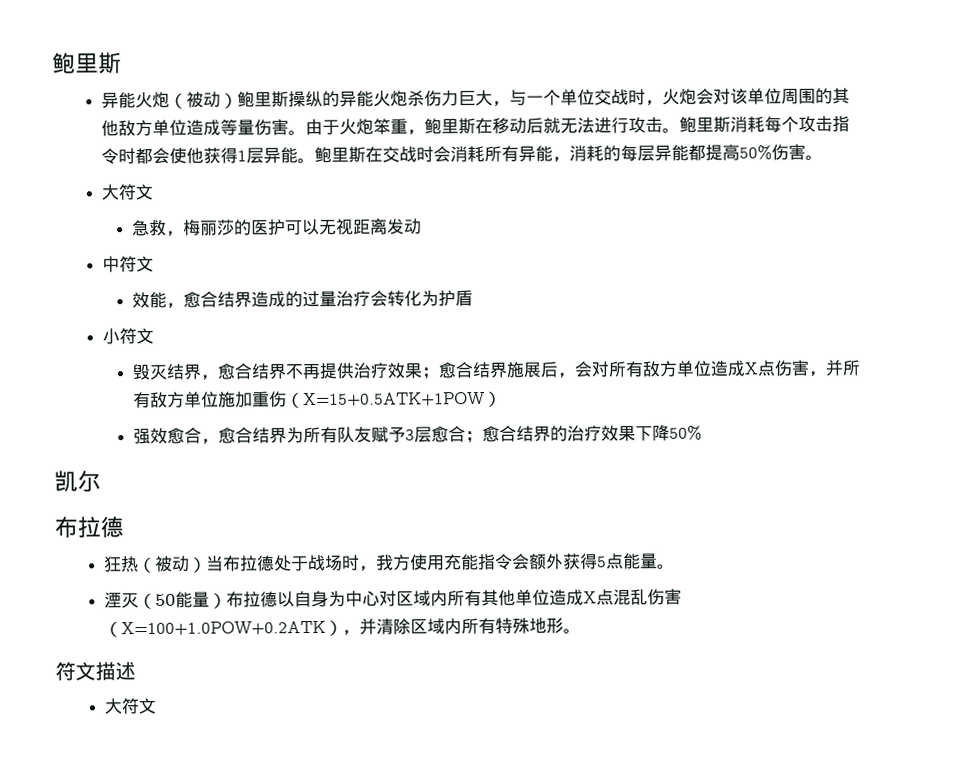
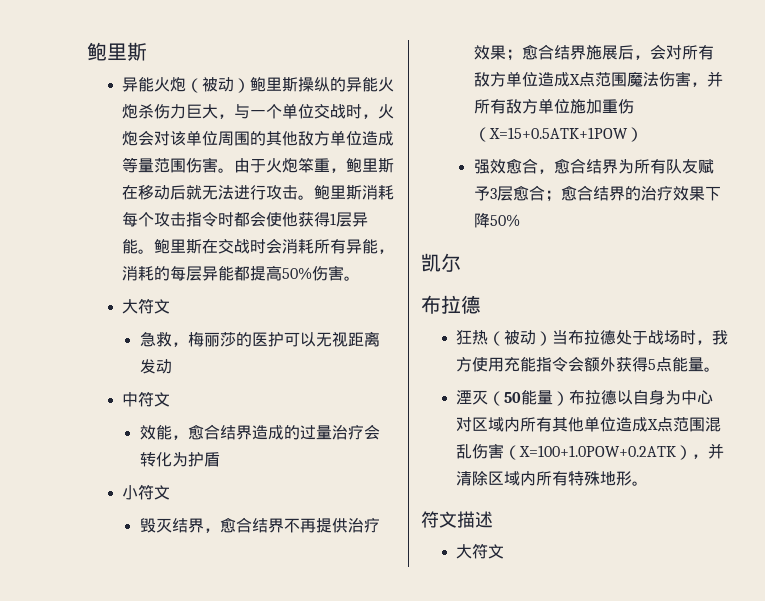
- 异能火炮（被动）鲍里斯操纵的异能火炮杀伤力巨大，与一个单位交战时，火炮会对该单位周围的其他敌方单位造成等量伤害。
+ 异能火炮（被动）鲍里斯操纵的异能火炮杀伤力巨大，与一个单位交战时，火炮会对该单位周围的其他敌方单位造成等量范围伤害。
- 毁灭结界，愈合结界不再提供治疗效果；愈合结界施展后，会对所有敌方单位造成X点伤害，并所有敌方单位施加重伤（X=15+0.5ATK+1POW）
+ 毁灭结界，愈合结界不再提供治疗效果；愈合结界施展后，会对所有敌方单位造成X点范围魔法伤害，并所有敌方单位施加重伤（X=15+0.5ATK+1POW）
- 湮灭（50能量）布拉德以自身为中心对区域内所有其他单位造成X点混乱伤害（X=100+1.0POW+0.2ATK），并清除区域内所有特殊地形。
+ 湮灭（50能量）布拉德以自身为中心对区域内所有其他单位造成X点范围混乱伤害（X=100+1.0POW+0.2ATK），并清除区域内所有特殊地形。

